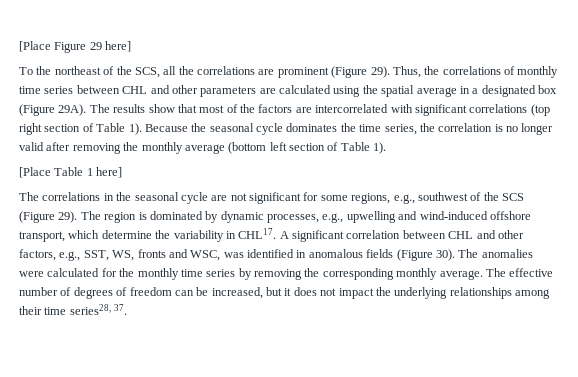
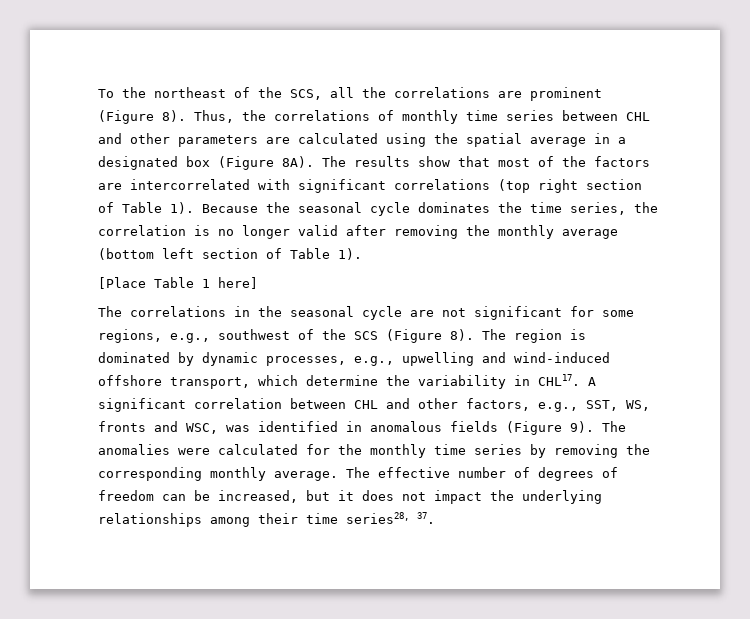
- [Place Figure 29 here]
- To the northeast of the SCS, all the correlations are prominent (Figure 29).
+ To the northeast of the SCS, all the correlations are prominent (Figure 8).
- Thus, the correlations of monthly time series between CHL and other parameters are calculated using the spatial average in a designated box (Figure 29A).
+ Thus, the correlations of monthly time series between CHL and other parameters are calculated using the spatial average in a designated box (Figure 8A).
- The correlations in the seasonal cycle are not significant for some regions, e.g., southwest of the SCS (Figure 29).
+ The correlations in the seasonal cycle are not significant for some regions, e.g., southwest of the SCS (Figure 8).
- A significant correlation between CHL and other factors, e.g., SST, WS, fronts and WSC, was identified in anomalous fields (Figure 30).
+ A significant correlation between CHL and other factors, e.g., SST, WS, fronts and WSC, was identified in anomalous fields (Figure 9).

